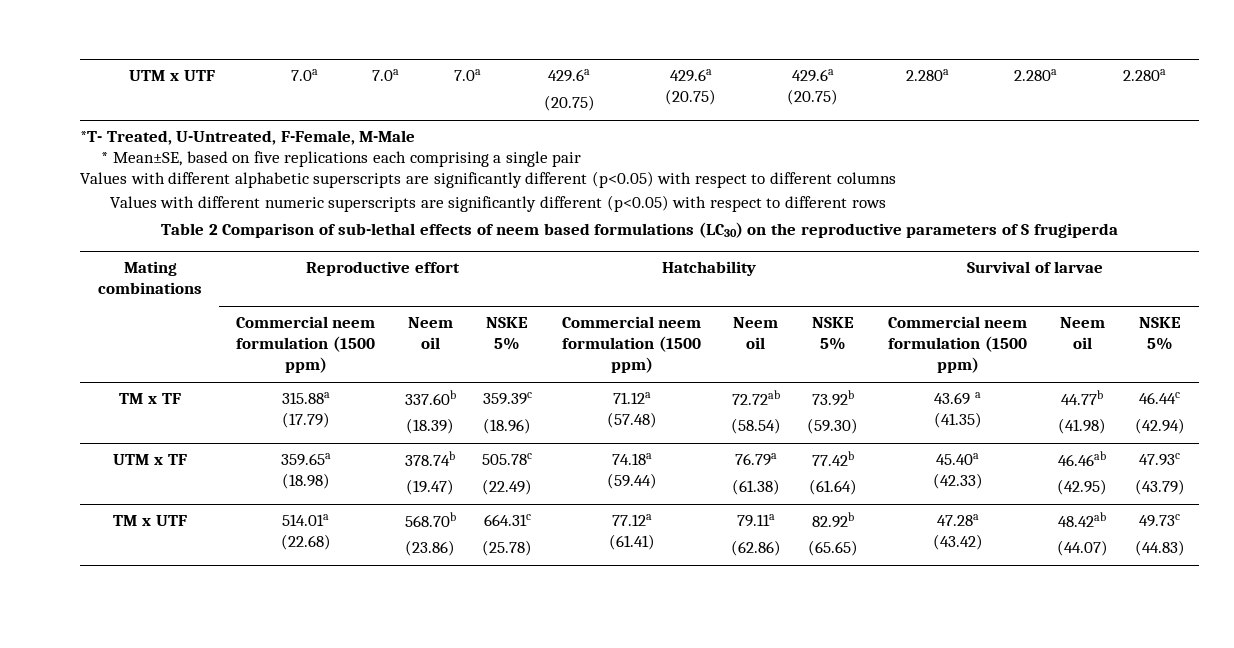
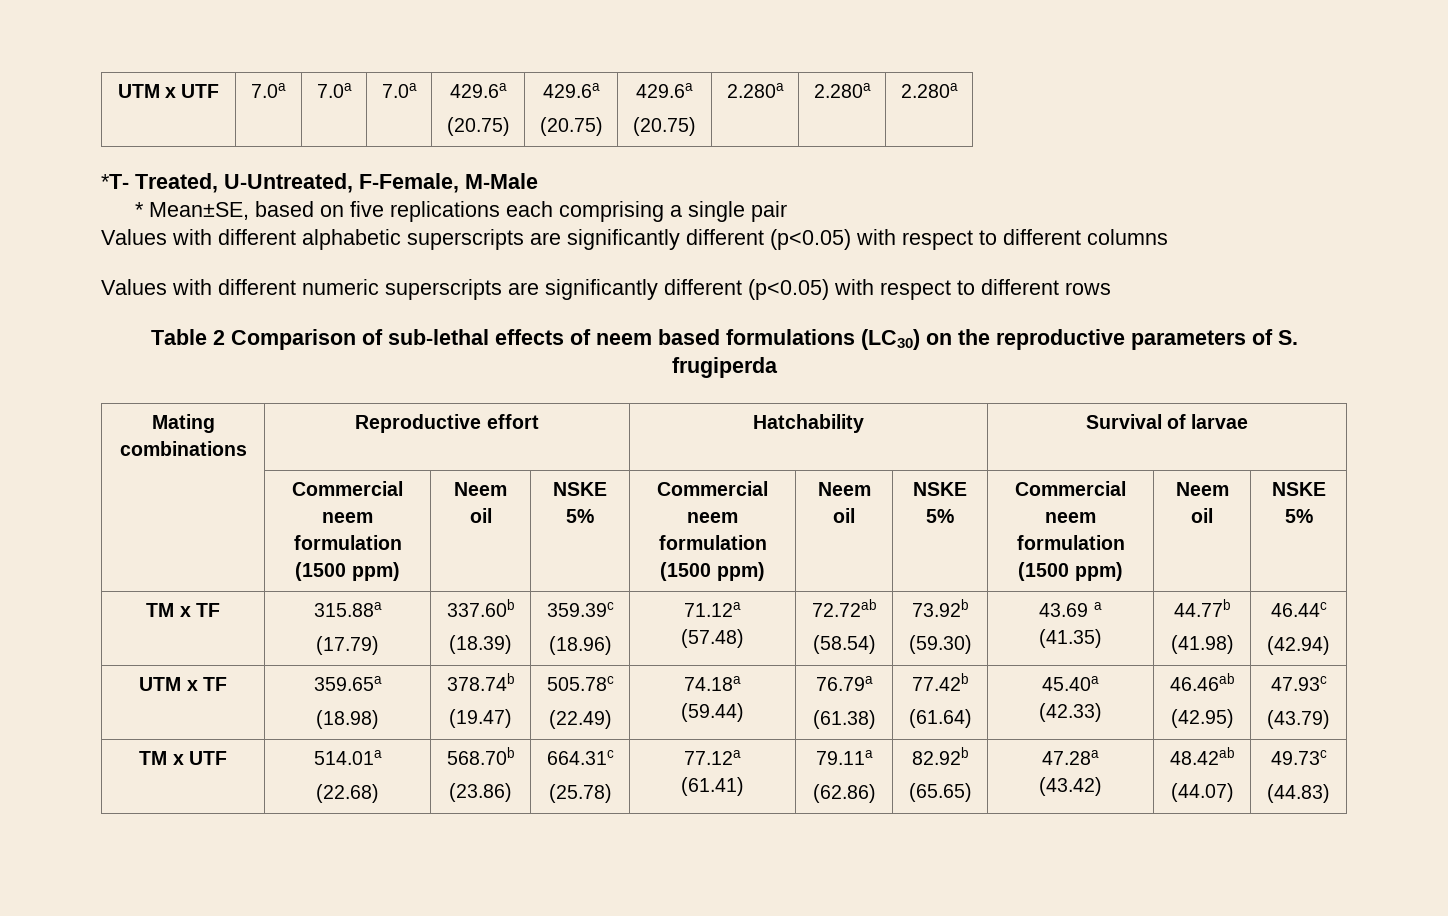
- Table 2 Comparison of sub-lethal effects of neem based formulations (LC30) on the reproductive parameters of S frugiperda
+ Table 2 Comparison of sub-lethal effects of neem based formulations (LC30) on the reproductive parameters of S. frugiperda

